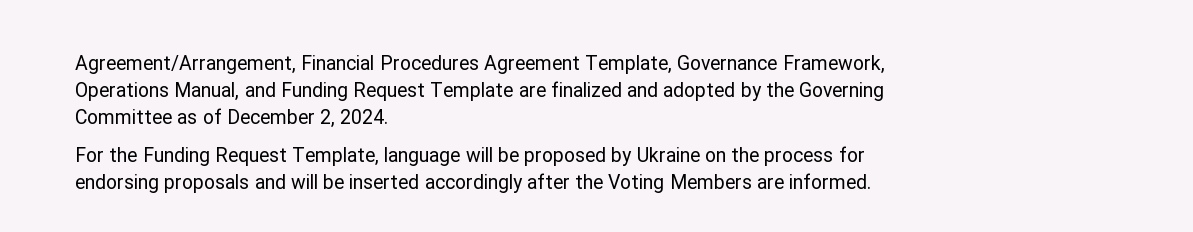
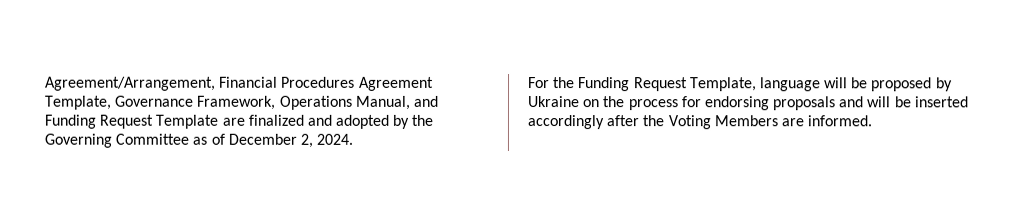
- Agreement/Arrangement, Financial Procedures Agreement Template, Governance Framework,
- Operations Manual, and Funding Request Template are finalized and adopted by the Governing
- Committee as of December 2, 2024.
+ Agreement/Arrangement, Financial Procedures Agreement Template, Governance Framework, Operations Manual, and Funding Request Template are finalized and adopted by the Governing Committee as of December 2, 2024.
- For the Funding Request Template, language will be proposed by Ukraine on the process for
- endorsing proposals and will be inserted accordingly after the Voting Members are informed.
+ For the Funding Request Template, language will be proposed by Ukraine on the process for endorsing proposals and will be inserted accordingly after the Voting Members are informed.

